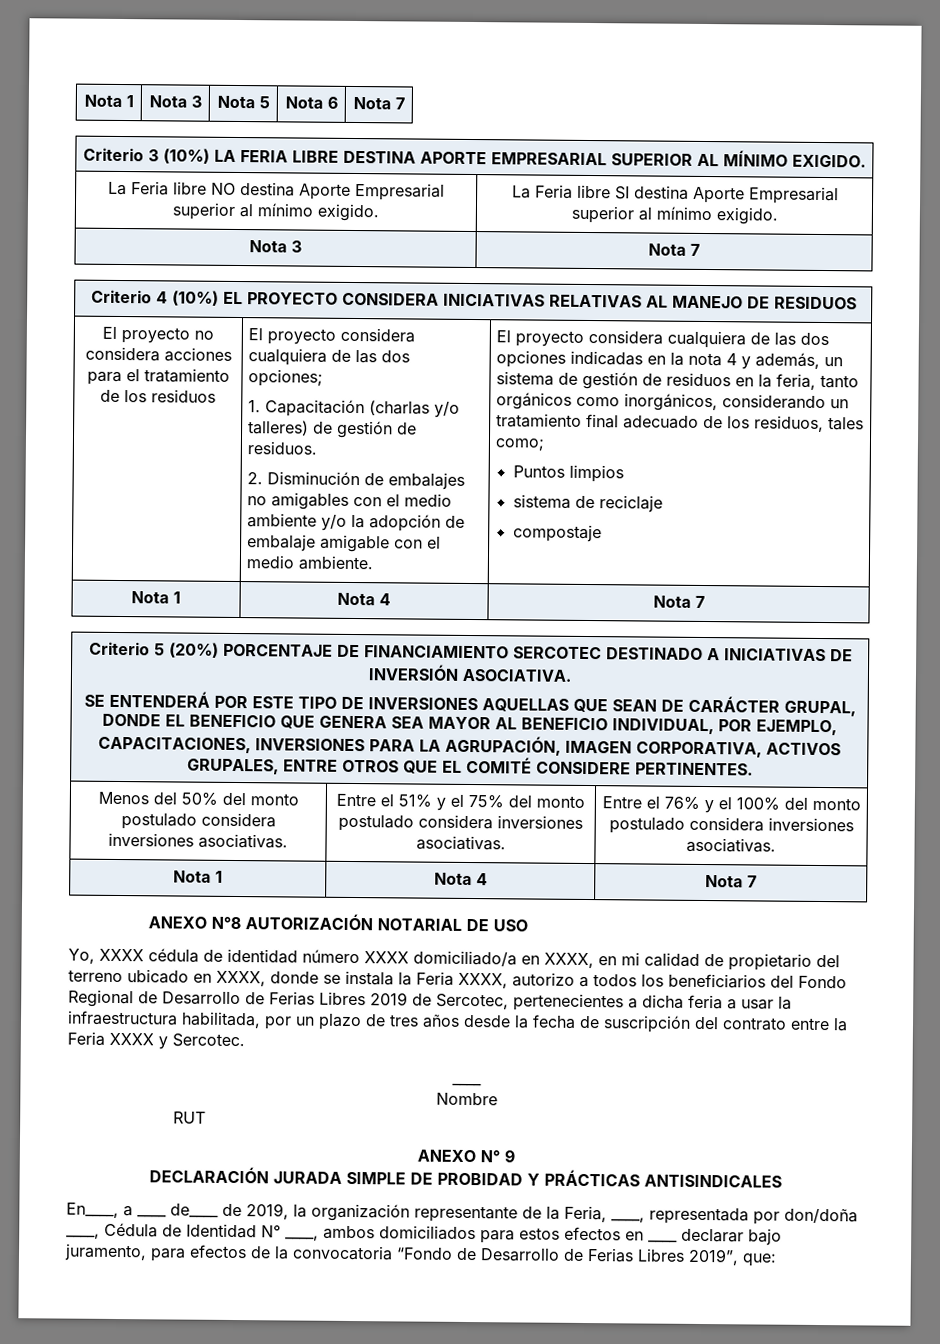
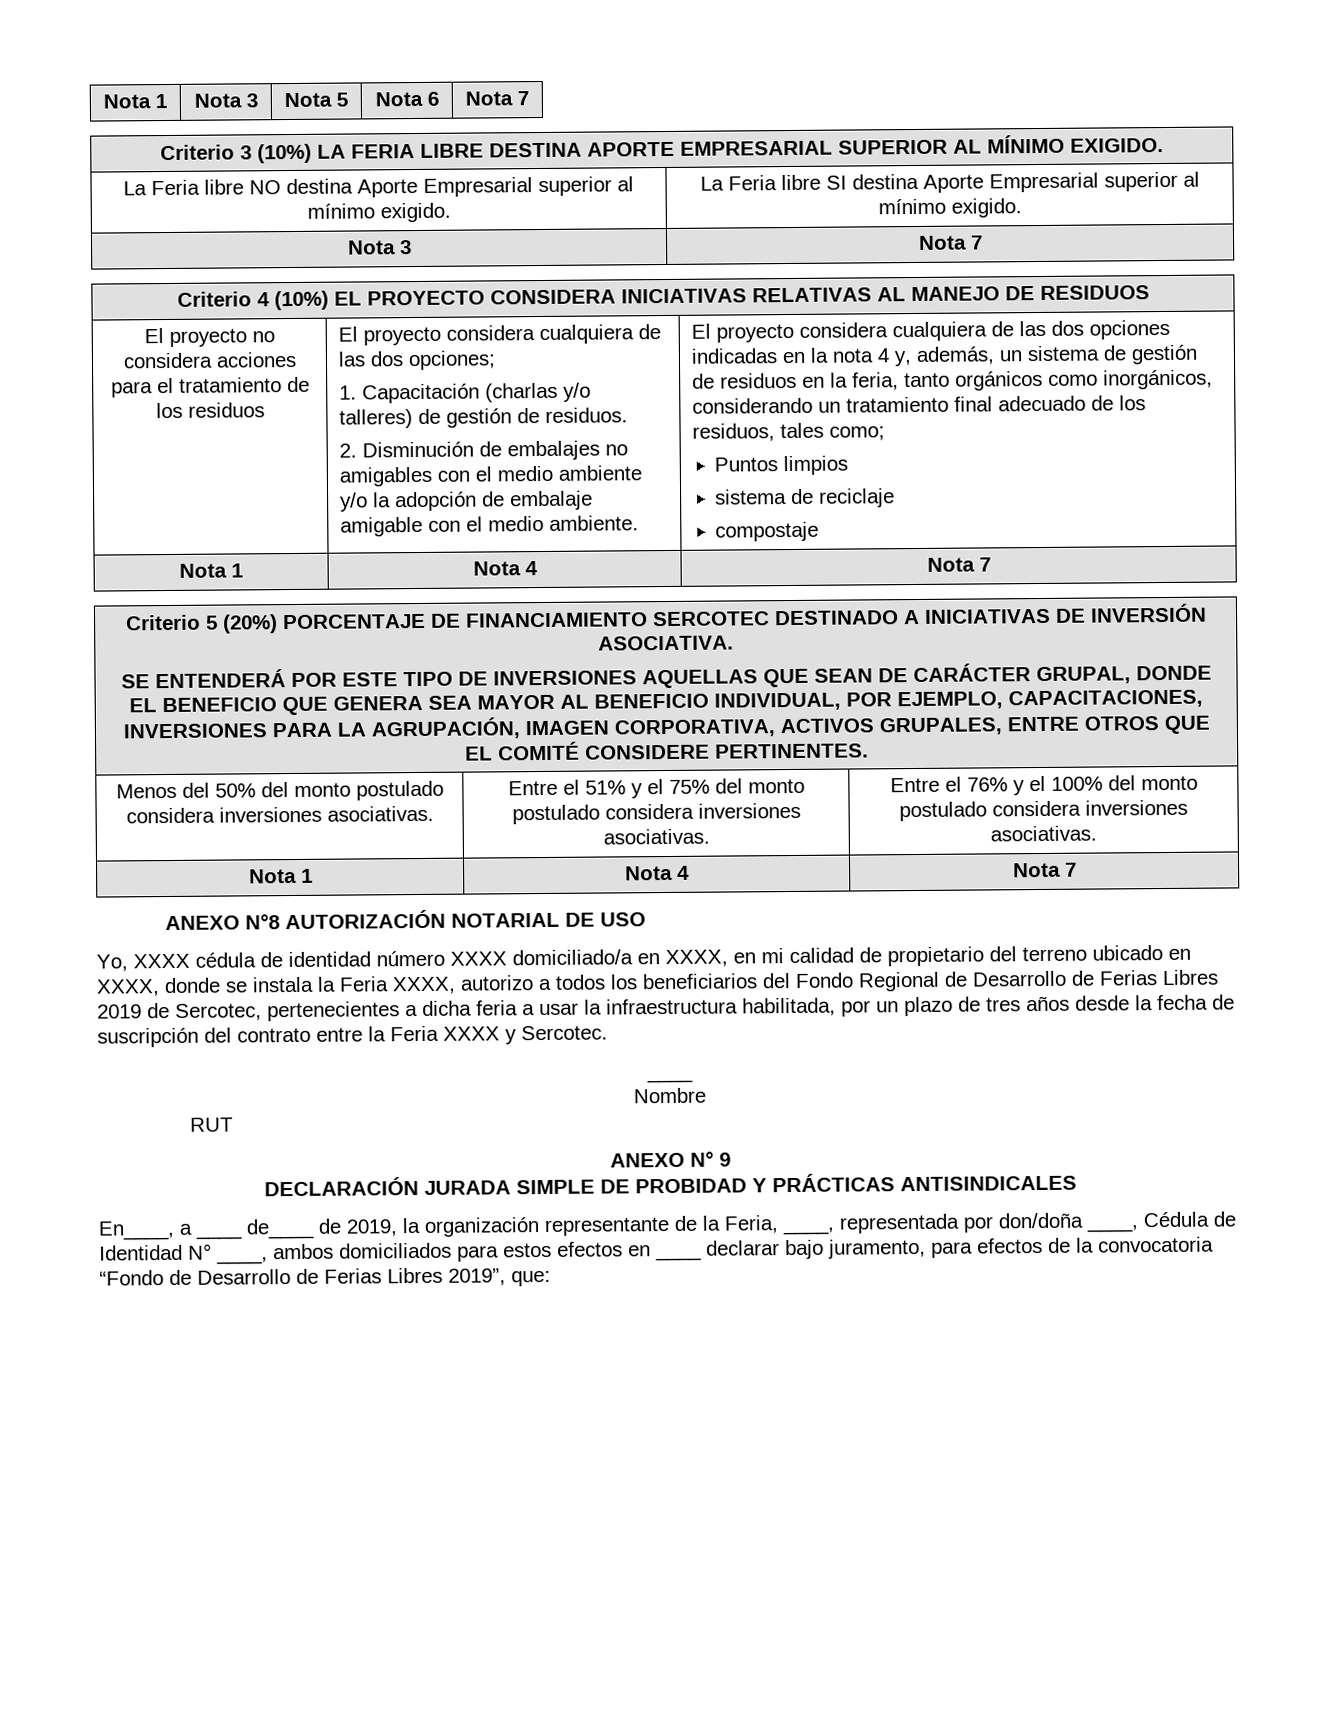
- El proyecto considera cualquiera de las dos opciones indicadas en la nota 4 y además, un sistema de gestión de residuos en la feria, tanto orgánicos como inorgánicos, considerando un tratamiento final adecuado de los residuos, tales como;
+ El proyecto considera cualquiera de las dos opciones indicadas en la nota 4 y, además, un sistema de gestión de residuos en la feria, tanto orgánicos como inorgánicos, considerando un tratamiento final adecuado de los residuos, tales como;

